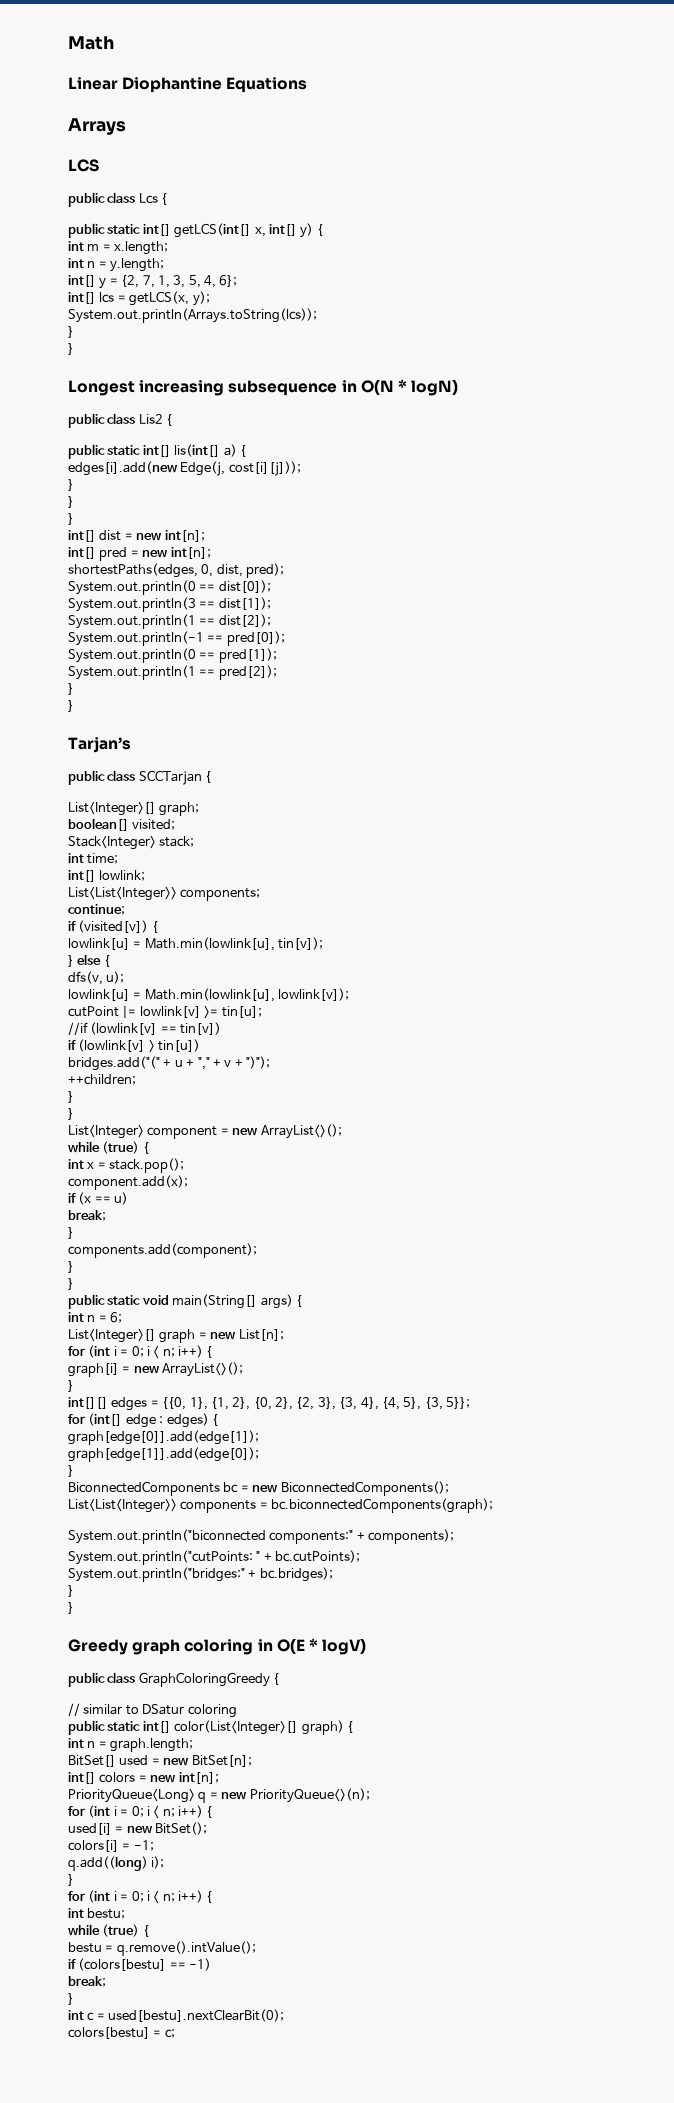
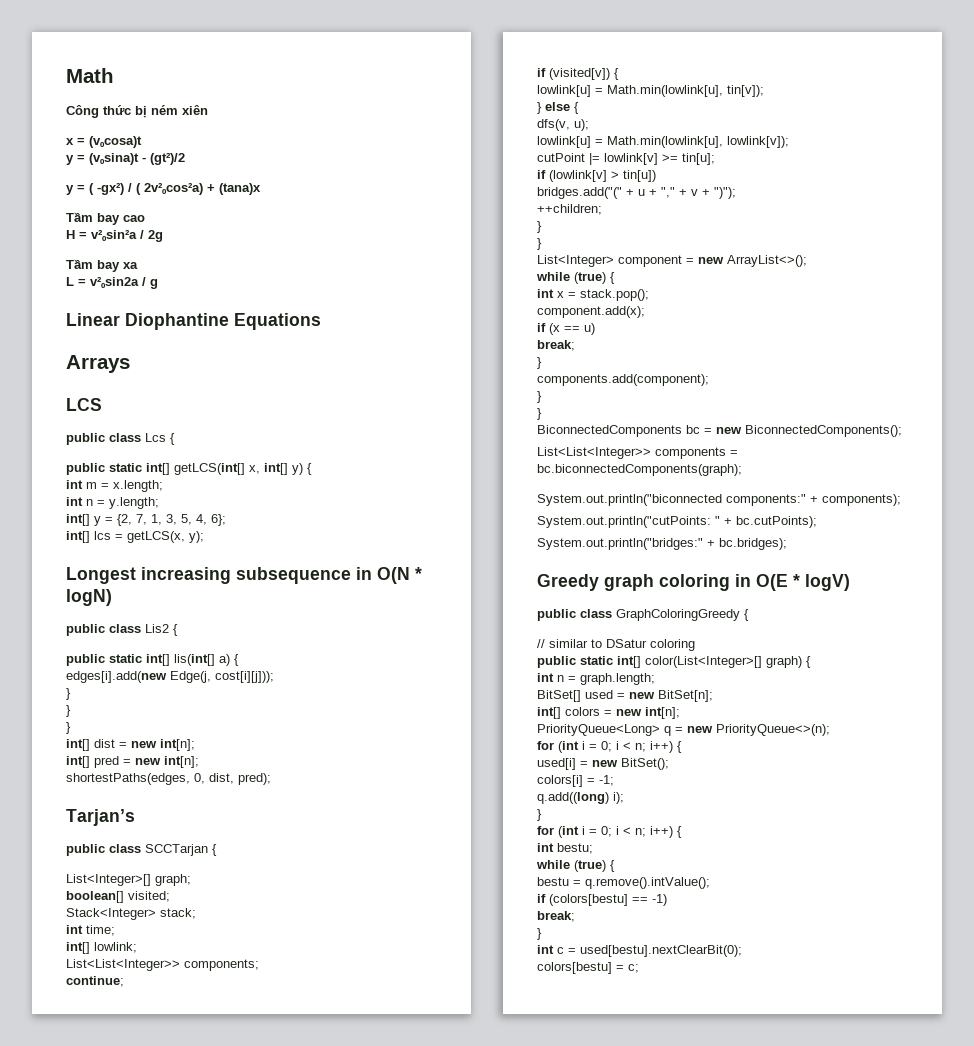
+ Công thức bị ném xiên
+ x = (v₀cosa)t
+ y = (v₀sina)t - (gt²)/2
+ y = ( -gx²) / ( 2v²₀cos²a) + (tana)x
+ Tầm bay cao
+ H = v²₀sin²a / 2g
+ Tầm bay xa
+ L = v²₀sin2a / g
- System.out.println(Arrays.toString(lcs));
- }
- }
- System.out.println(0 == dist[0]);
- System.out.println(3 == dist[1]);
- System.out.println(1 == dist[2]);
- System.out.println(-1 == pred[0]);
- System.out.println(0 == pred[1]);
- System.out.println(1 == pred[2]);
- }
- }
- //if (lowlink[v] == tin[v])
- public static void main(String[] args) {
- int n = 6;
- List<Integer>[] graph = new List[n];
- for (int i = 0; i < n; i++) {
- graph[i] = new ArrayList<>();
- }
- int[][] edges = {{0, 1}, {1, 2}, {0, 2}, {2, 3}, {3, 4}, {4, 5}, {3, 5}};
- for (int[] edge : edges) {
- graph[edge[0]].add(edge[1]);
- graph[edge[1]].add(edge[0]);
- }
  System.out.println("bridges:" + bc.bridges);
- }
- }

